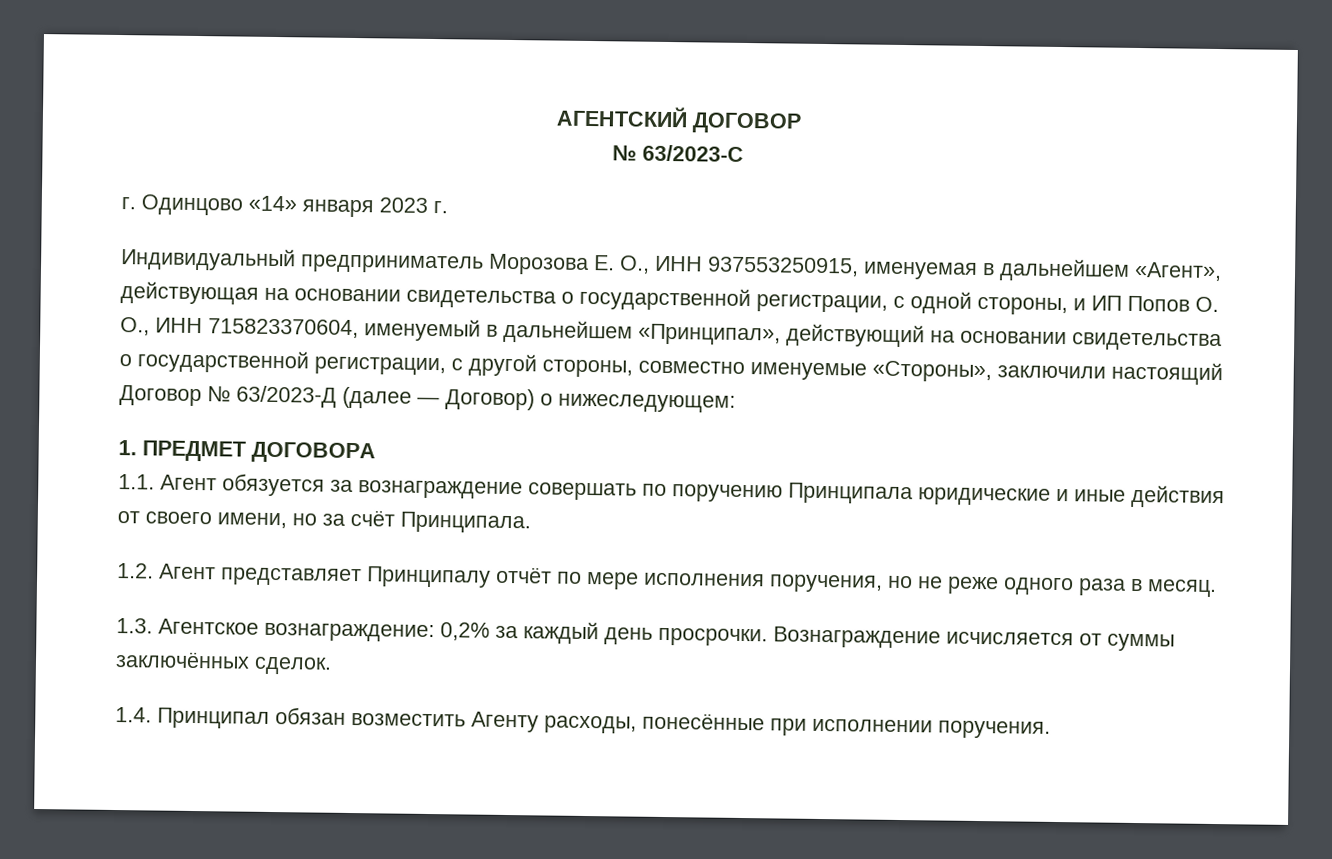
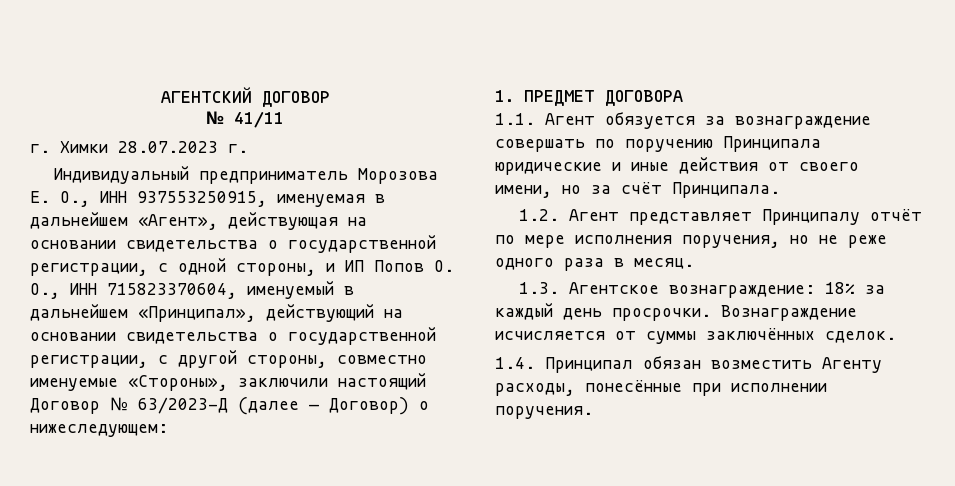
- № 63/2023-С
- г. Одинцово «14» января 2023 г.
+ № 41/11
+ г. Химки 28.07.2023 г.
- 1.3. Агентское вознаграждение: 0,2% за каждый день просрочки.
+ 1.3. Агентское вознаграждение: 18% за каждый день просрочки.

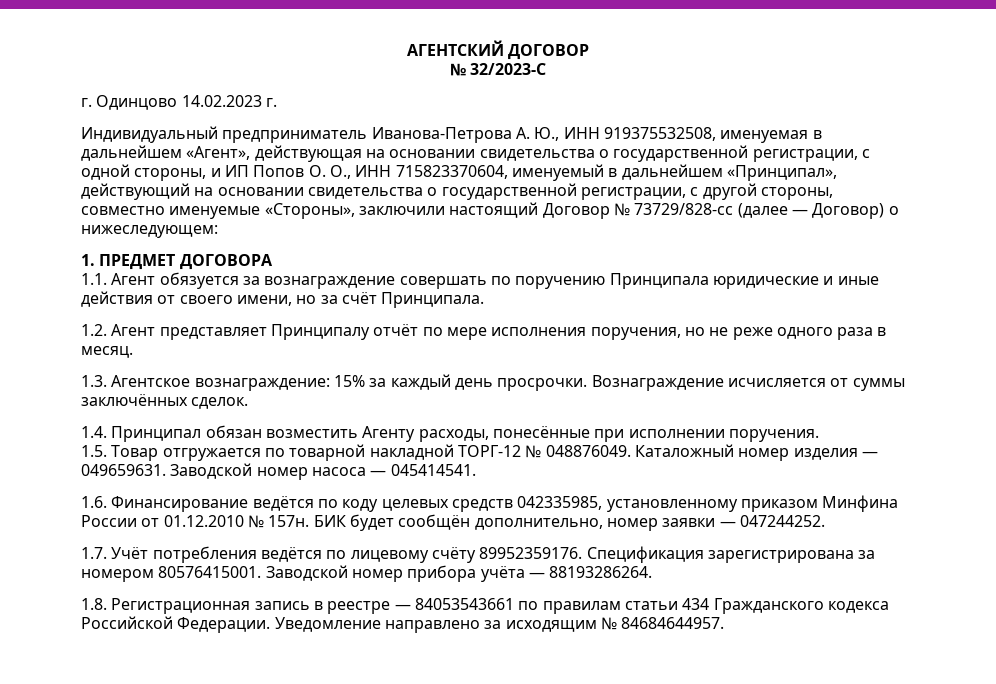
- № 41/11
- г. Химки 28.07.2023 г.
+ № 32/2023-С
+ г. Одинцово 14.02.2023 г.
- Индивидуальный предприниматель Морозова Е. О., ИНН 937553250915, именуемая в дальнейшем «Агент», действующая на основании свидетельства о государственной регистрации, с одной стороны, и ИП Попов О. О., ИНН 715823370604, именуемый в дальнейшем «Принципал», действующий на основании свидетельства о государственной регистрации, с другой стороны, совместно именуемые «Стороны», заключили настоящий Договор № 63/2023-Д (далее — Договор) о нижеследующем:
+ Индивидуальный предприниматель Иванова-Петрова А. Ю., ИНН 919375532508, именуемая в дальнейшем «Агент», действующая на основании свидетельства о государственной регистрации, с одной стороны, и ИП Попов О. О., ИНН 715823370604, именуемый в дальнейшем «Принципал», действующий на основании свидетельства о государственной регистрации, с другой стороны, совместно именуемые «Стороны», заключили настоящий Договор № 73729/828-сс (далее — Договор) о нижеследующем:
- 1.3. Агентское вознаграждение: 18% за каждый день просрочки.
+ 1.3. Агентское вознаграждение: 15% за каждый день просрочки.
+ 1.5. Товар отгружается по товарной накладной ТОРГ-12 № 048876049. Каталожный номер изделия — 049659631. Заводской номер насоса — 045414541.
+ 1.6. Финансирование ведётся по коду целевых средств 042335985, установленному приказом Минфина России от 01.12.2010 № 157н. БИК будет сообщён дополнительно, номер заявки — 047244252.
+ 1.7. Учёт потребления ведётся по лицевому счёту 89952359176. Спецификация зарегистрирована за номером 80576415001. Заводской номер прибора учёта — 88193286264.
+ 1.8. Регистрационная запись в реестре — 84053543661 по правилам статьи 434 Гражданского кодекса Российской Федерации. Уведомление направлено за исходящим № 84684644957.

